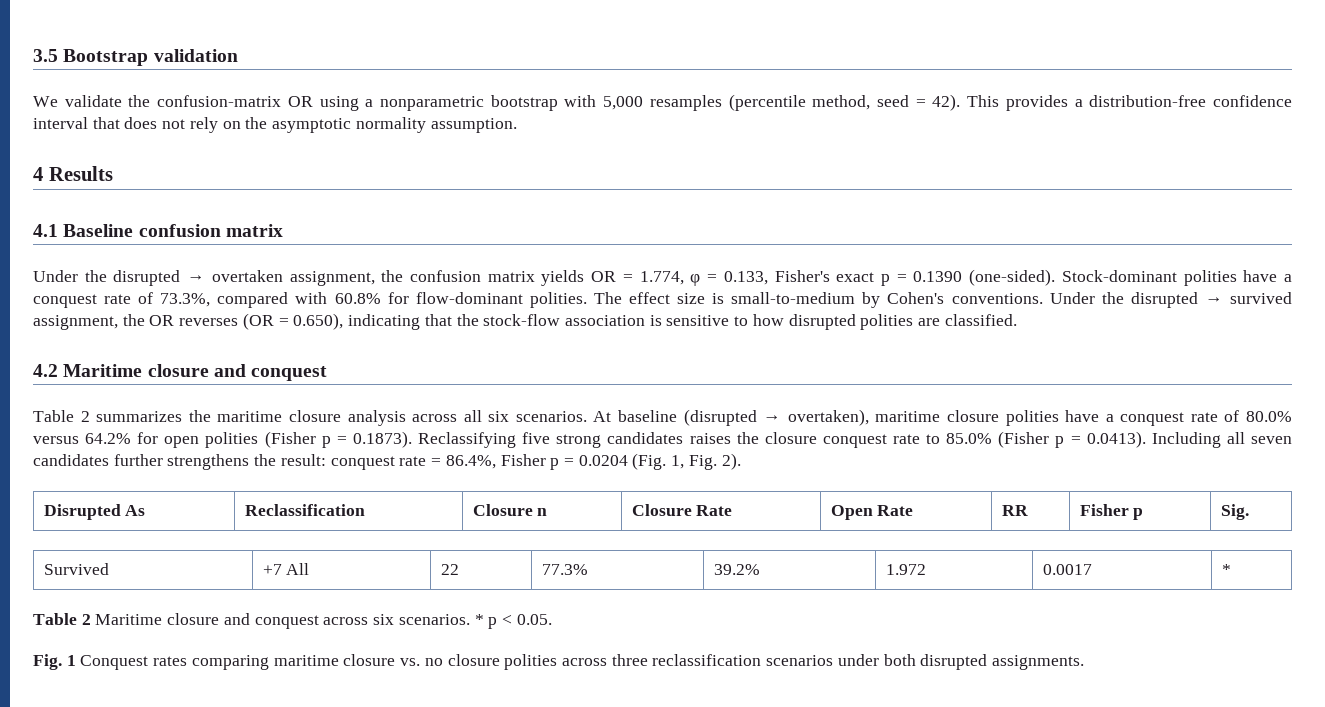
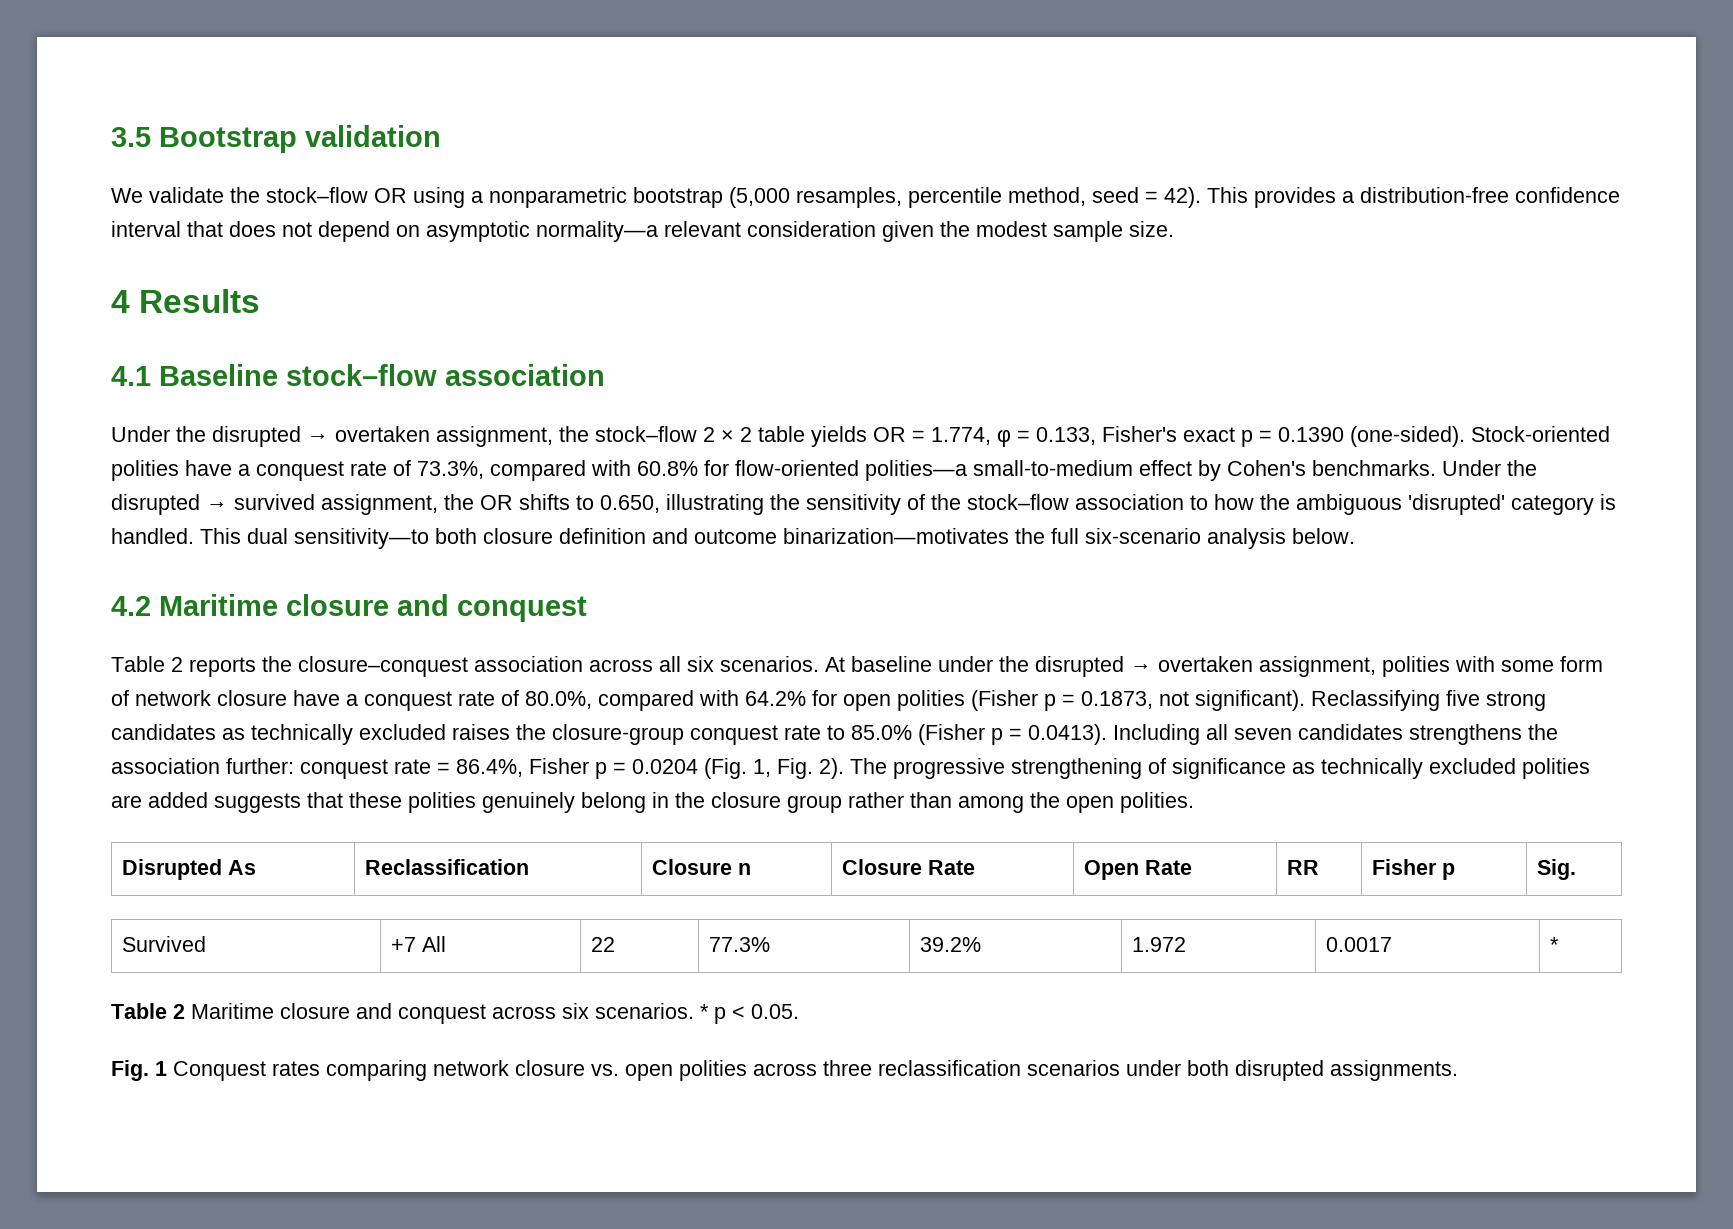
- We validate the confusion-matrix OR using a nonparametric bootstrap with 5,000 resamples (percentile method, seed = 42).
+ We validate the stock–flow OR using a nonparametric bootstrap (5,000 resamples, percentile method, seed = 42).
- This provides a distribution-free confidence interval that does not rely on the asymptotic normality assumption.
+ This provides a distribution-free confidence interval that does not depend on asymptotic normality—a relevant consideration given the modest sample size.
- 4.1 Baseline confusion matrix
+ 4.1 Baseline stock–flow association
- Under the disrupted → overtaken assignment, the confusion matrix yields OR = 1.774, φ = 0.133, Fisher's exact p = 0.1390 (one-sided).
+ Under the disrupted → overtaken assignment, the stock–flow 2 × 2 table yields OR = 1.774, φ = 0.133, Fisher's exact p = 0.1390 (one-sided).
- Stock-dominant polities have a conquest rate of 73.3%, compared with 60.8% for flow-dominant polities. The effect size is small-to-medium by Cohen's conventions.
+ Stock-oriented polities have a conquest rate of 73.3%, compared with 60.8% for flow-oriented polities—a small-to-medium effect by Cohen's benchmarks.
- Under the disrupted → survived assignment, the OR reverses (OR = 0.650), indicating that the stock-flow association is sensitive to how disrupted polities are classified.
+ Under the disrupted → survived assignment, the OR shifts to 0.650, illustrating the sensitivity of the stock–flow association to how the ambiguous 'disrupted' category is handled. This dual sensitivity—to both closure definition and outcome binarization—motivates the full six-scenario analysis below.
- Table 2 summarizes the maritime closure analysis across all six scenarios.
+ Table 2 reports the closure–conquest association across all six scenarios.
- At baseline (disrupted → overtaken), maritime closure polities have a conquest rate of 80.0% versus 64.2% for open polities (Fisher p = 0.1873). Reclassifying five strong candidates raises the closure conquest rate to 85.0% (Fisher p = 0.0413). Including all seven candidates further strengthens the result: conquest rate = 86.4%, Fisher p = 0.0204 (Fig. 1, Fig. 2).
+ At baseline under the disrupted → overtaken assignment, polities with some form of network closure have a conquest rate of 80.0%, compared with 64.2% for open polities (Fisher p = 0.1873, not significant). Reclassifying five strong candidates as technically excluded raises the closure-group conquest rate to 85.0% (Fisher p = 0.0413). Including all seven candidates strengthens the association further: conquest rate = 86.4%, Fisher p = 0.0204 (Fig. 1, Fig. 2). The progressive strengthening of significance as technically excluded polities are added suggests that these polities genuinely belong in the closure group rather than among the open polities.
- Fig. 1 Conquest rates comparing maritime closure vs. no closure polities across three reclassification scenarios under both disrupted assignments.
+ Fig. 1 Conquest rates comparing network closure vs. open polities across three reclassification scenarios under both disrupted assignments.

